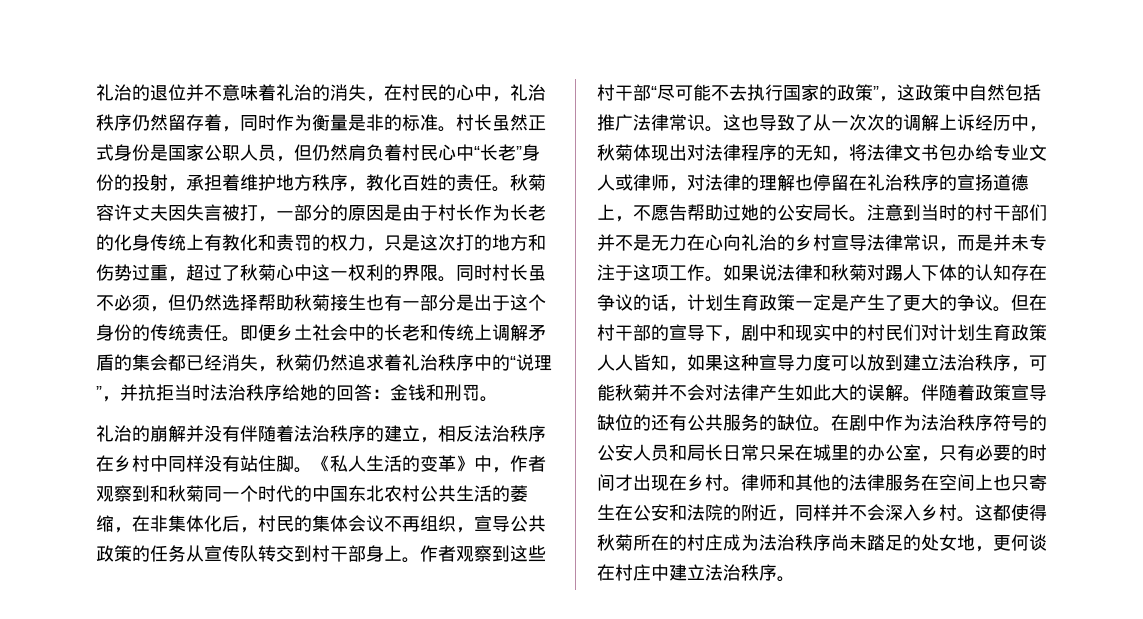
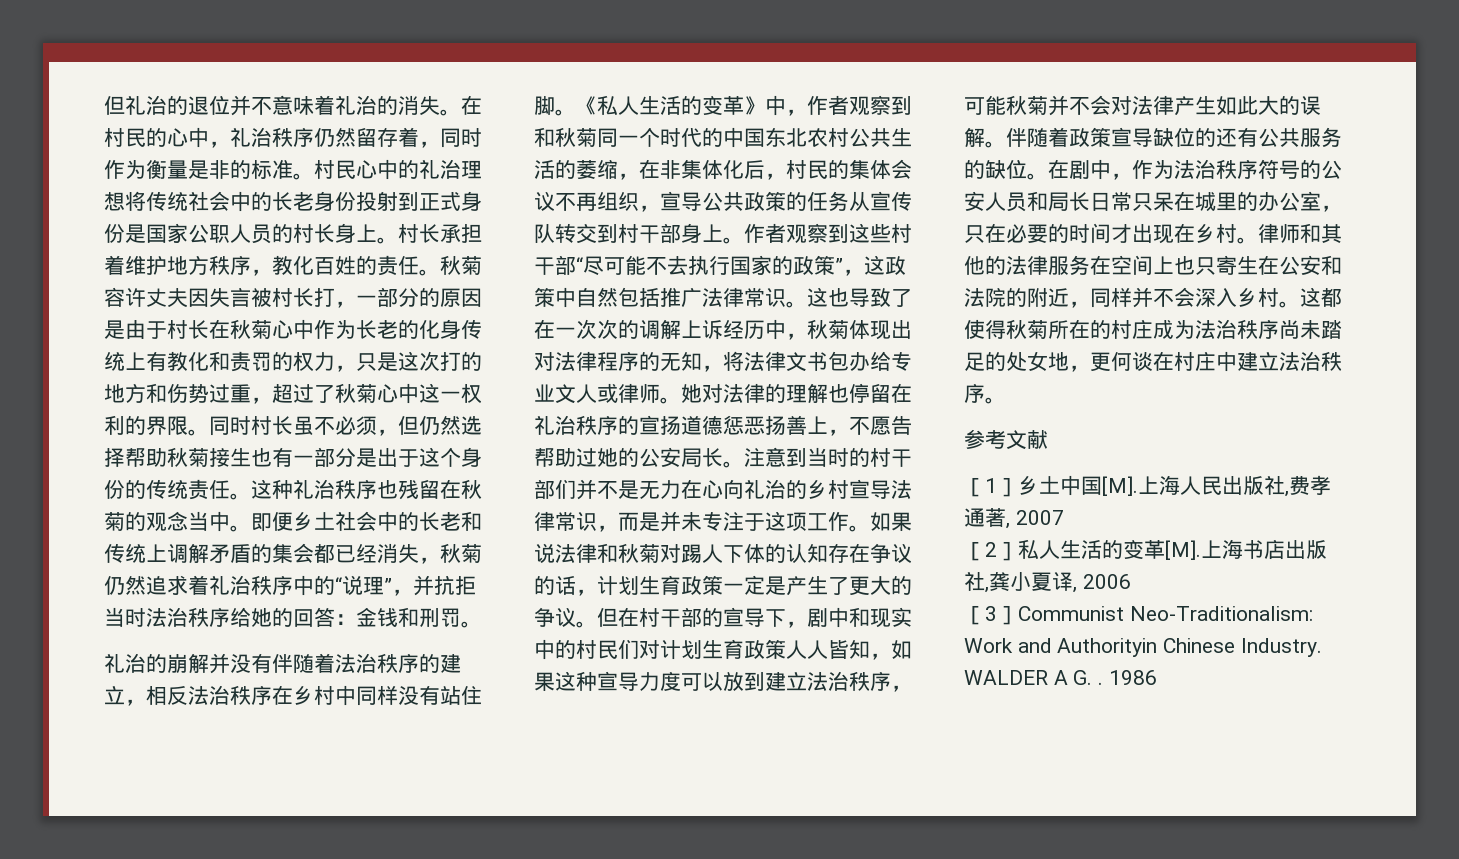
- 礼治的退位并不意味着礼治的消失，在村民的心中，礼治秩序仍然留存着，同时作为衡量是非的标准。
+ 但礼治的退位并不意味着礼治的消失。在村民的心中，礼治秩序仍然留存着，同时作为衡量是非的标准。
- 村长虽然正式身份是国家公职人员，但仍然肩负着村民心中“长老”身份的投射，承担着维护地方秩序，教化百姓的责任。
+ 村民心中的礼治理想将传统社会中的长老身份投射到正式身份是国家公职人员的村长身上。村长承担着维护地方秩序，教化百姓的责任。
- 秋菊容许丈夫因失言被打，一部分的原因是由于村长作为长老的化身传统上有教化和责罚的权力，只是这次打的地方和伤势过重，超过了秋菊心中这一权利的界限。
+ 秋菊容许丈夫因失言被村长打，一部分的原因是由于村长在秋菊心中作为长老的化身传统上有教化和责罚的权力，只是这次打的地方和伤势过重，超过了秋菊心中这一权利的界限。
+ 这种礼治秩序也残留在秋菊的观念当中。
- 这也导致了从一次次的调解上诉经历中，秋菊体现出对法律程序的无知，将法律文书包办给专业文人或律师，对法律的理解也停留在礼治秩序的宣扬道德上，不愿告帮助过她的公安局长。
+ 这也导致了在一次次的调解上诉经历中，秋菊体现出对法律程序的无知，将法律文书包办给专业文人或律师。她对法律的理解也停留在礼治秩序的宣扬道德惩恶扬善上，不愿告帮助过她的公安局长。
- 在剧中作为法治秩序符号的公安人员和局长日常只呆在城里的办公室，只有必要的时间才出现在乡村。
+ 在剧中，作为法治秩序符号的公安人员和局长日常只呆在城里的办公室，只在必要的时间才出现在乡村。
+ 参考文献
+ ［1］乡土中国[M].上海人民出版社,费孝通著, 2007
+ ［2］私人生活的变革[M].上海书店出版社,龚小夏译, 2006
+ ［3］Communist Neo-Traditionalism: Work and Authorityin Chinese Industry. WALDER A G. . 1986

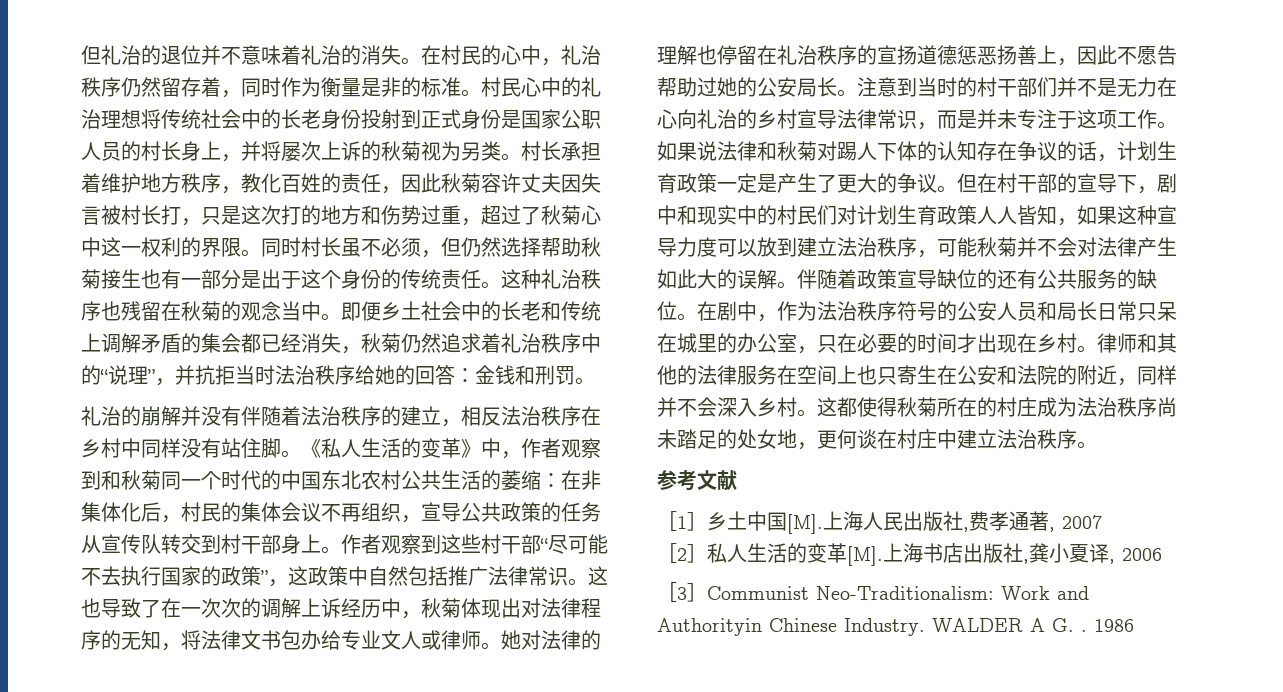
- 村民心中的礼治理想将传统社会中的长老身份投射到正式身份是国家公职人员的村长身上。
+ 村民心中的礼治理想将传统社会中的长老身份投射到正式身份是国家公职人员的村长身上，并将屡次上诉的秋菊视为另类。
- 村长承担着维护地方秩序，教化百姓的责任。秋菊容许丈夫因失言被村长打，一部分的原因是由于村长在秋菊心中作为长老的化身传统上有教化和责罚的权力，只是这次打的地方和伤势过重，超过了秋菊心中这一权利的界限。
+ 村长承担着维护地方秩序，教化百姓的责任，因此秋菊容许丈夫因失言被村长打，只是这次打的地方和伤势过重，超过了秋菊心中这一权利的界限。
- 《私人生活的变革》中，作者观察到和秋菊同一个时代的中国东北农村公共生活的萎缩，在非集体化后，村民的集体会议不再组织，宣导公共政策的任务从宣传队转交到村干部身上。
+ 《私人生活的变革》中，作者观察到和秋菊同一个时代的中国东北农村公共生活的萎缩：在非集体化后，村民的集体会议不再组织，宣导公共政策的任务从宣传队转交到村干部身上。
- 她对法律的理解也停留在礼治秩序的宣扬道德惩恶扬善上，不愿告帮助过她的公安局长。
+ 她对法律的理解也停留在礼治秩序的宣扬道德惩恶扬善上，因此不愿告帮助过她的公安局长。

